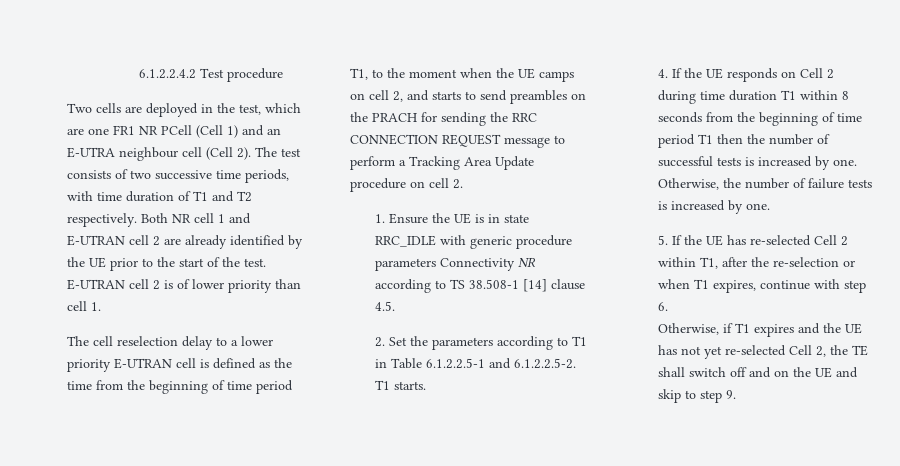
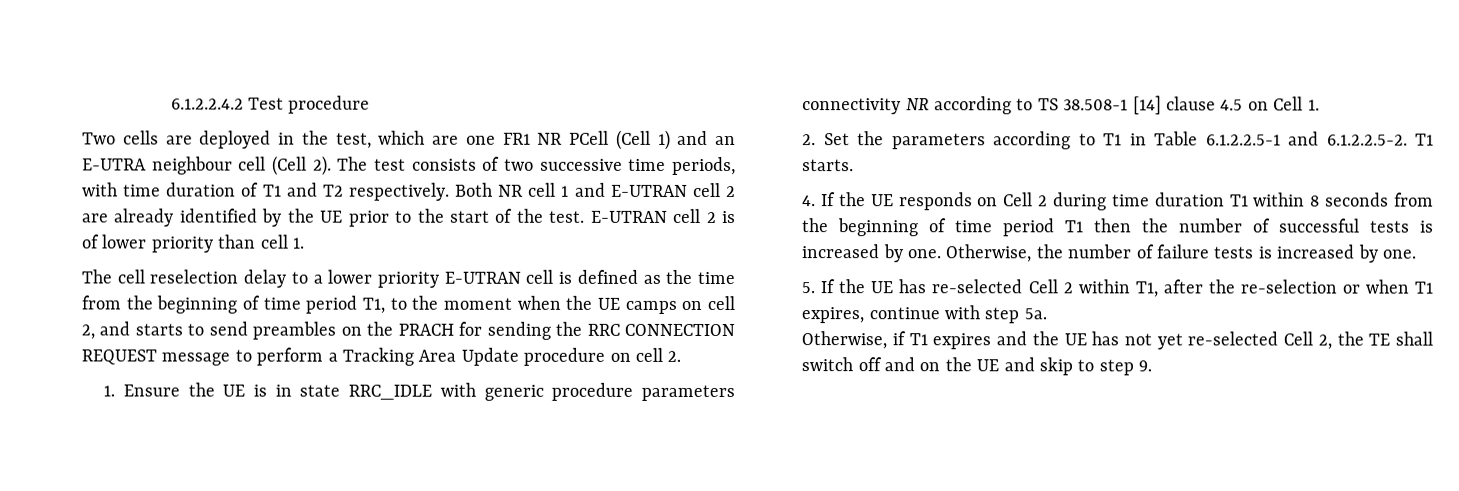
- 1. Ensure the UE is in state RRC_IDLE with generic procedure parameters Connectivity NR according to TS 38.508-1 [14] clause 4.5.
+ 1. Ensure the UE is in state RRC_IDLE with generic procedure parameters connectivity NR according to TS 38.508-1 [14] clause 4.5 on Cell 1.
- 5. If the UE has re-selected Cell 2 within T1, after the re-selection or when T1 expires, continue with step 6.
+ 5. If the UE has re-selected Cell 2 within T1, after the re-selection or when T1 expires, continue with step 5a.

